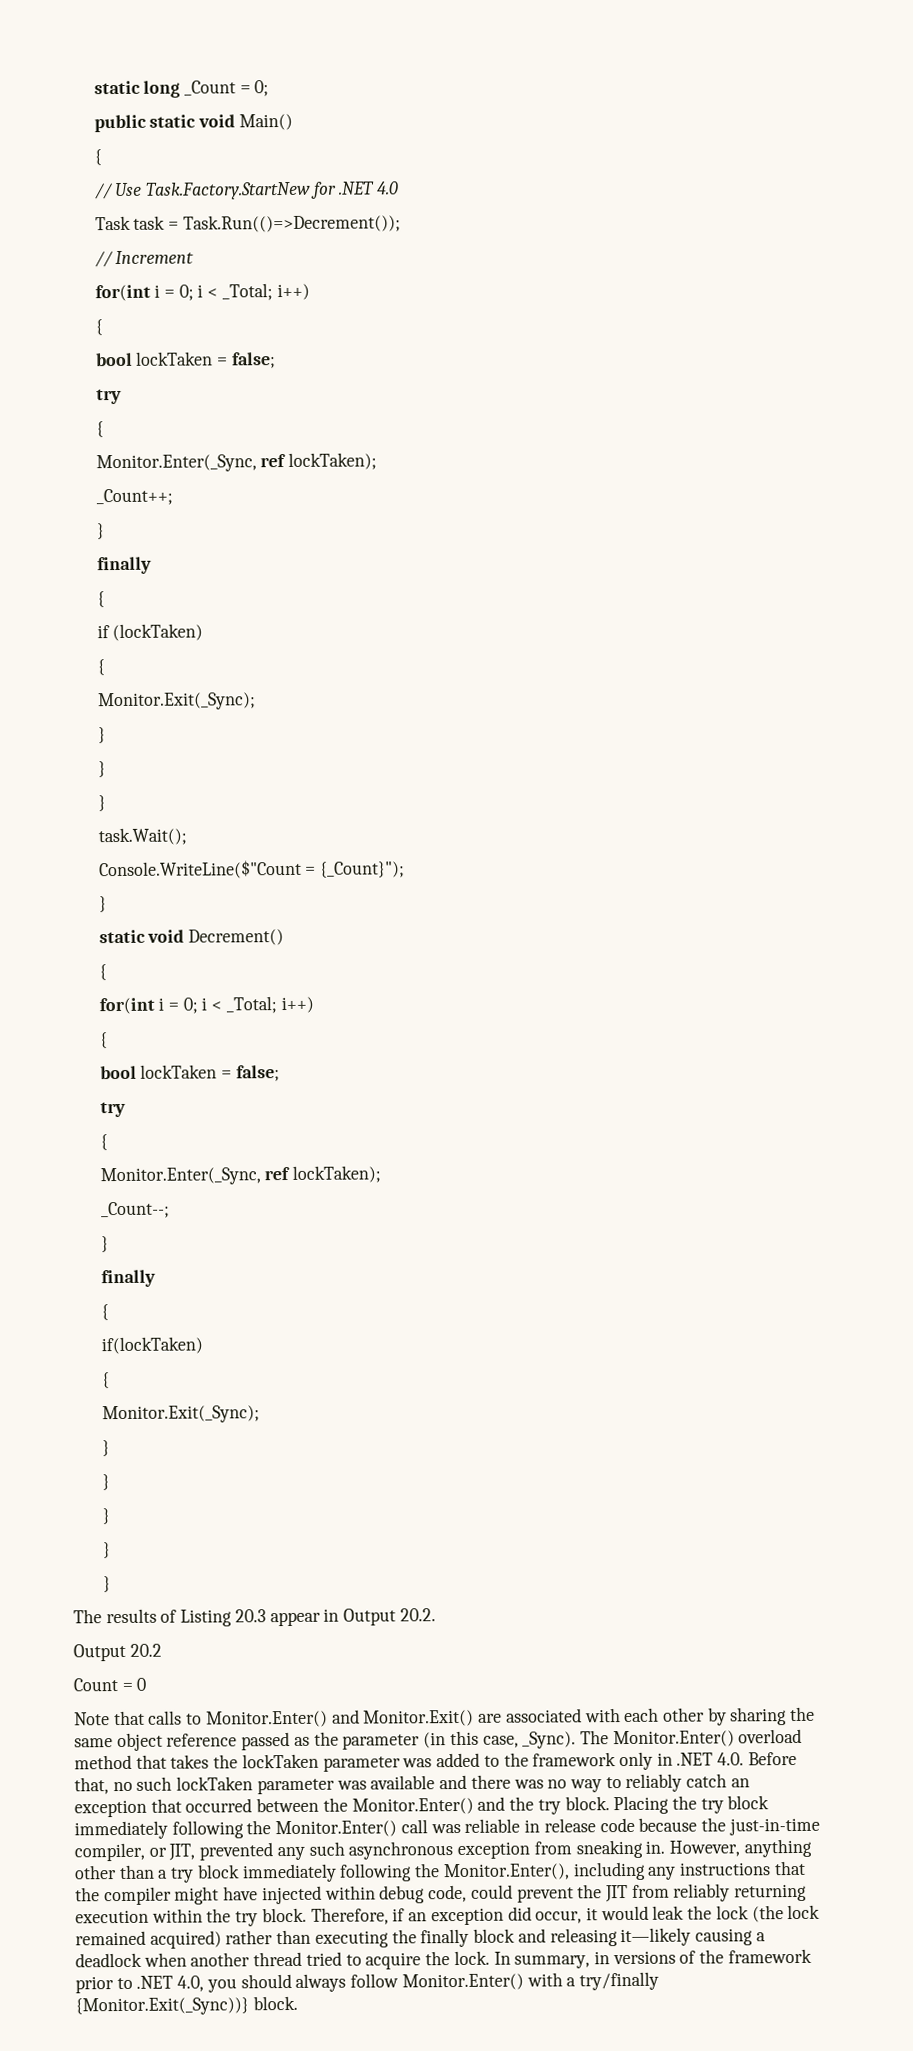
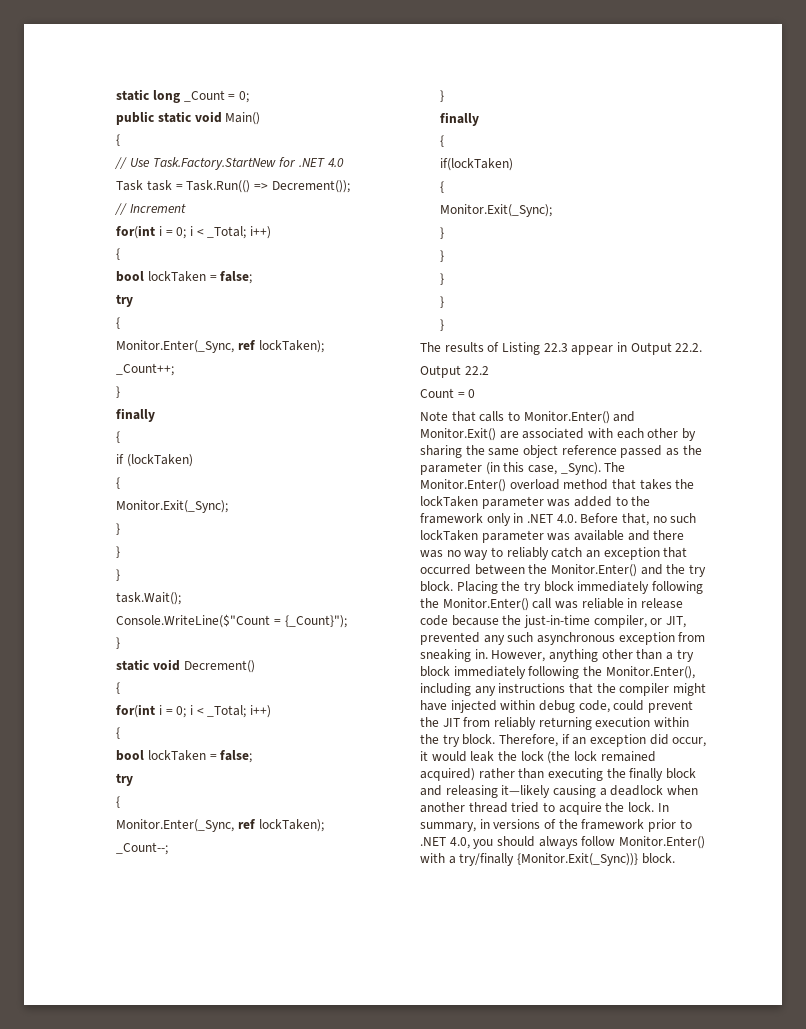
- Task task = Task.Run(()=>Decrement());
+ Task task = Task.Run(() => Decrement());
- The results of Listing 20.3 appear in Output 20.2.
- Output 20.2
+ The results of Listing 22.3 appear in Output 22.2.
+ Output 22.2

